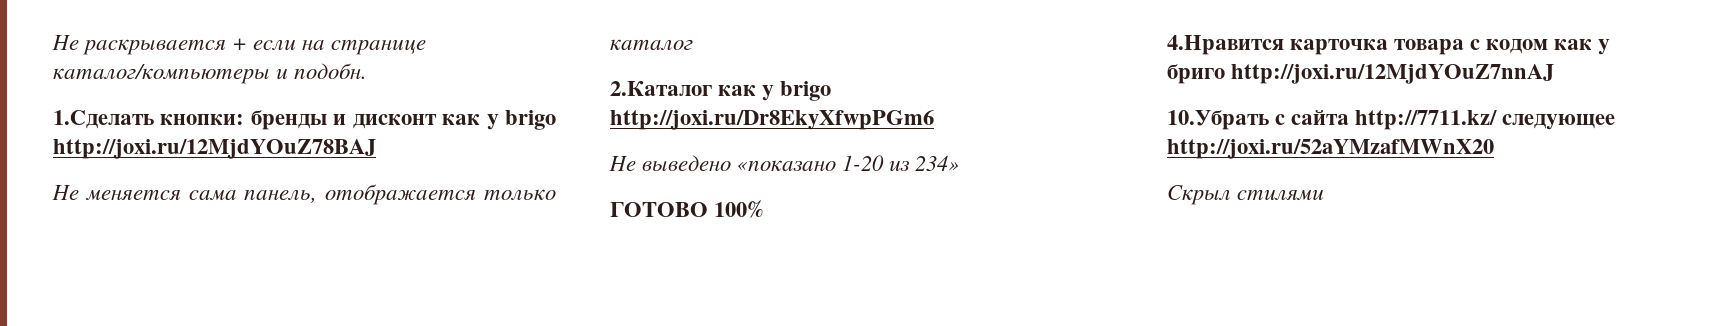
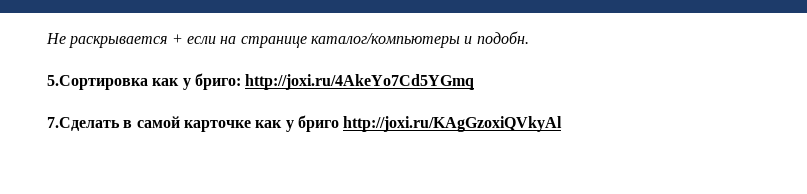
- 1.Сделать кнопки: бренды и дисконт как у brigo http://joxi.ru/12MjdYOuZ78BAJ
- Не меняется сама панель, отображается только каталог
- 2.Каталог как у brigo http://joxi.ru/Dr8EkyXfwpPGm6
- Не выведено «показано 1-20 из 234»
- ГОТОВО 100%
- 4.Нравится карточка товара с кодом как у бриго http://joxi.ru/12MjdYOuZ7nnAJ
- 10.Убрать с сайта http://7711.kz/ следующее http://joxi.ru/52aYMzafMWnX20
- Скрыл стилями
+ 5.Сортировка как у бриго: http://joxi.ru/4AkeYo7Cd5YGmq
+ 7.Сделать в самой карточке как у бриго http://joxi.ru/KAgGzoxiQVkyAl

